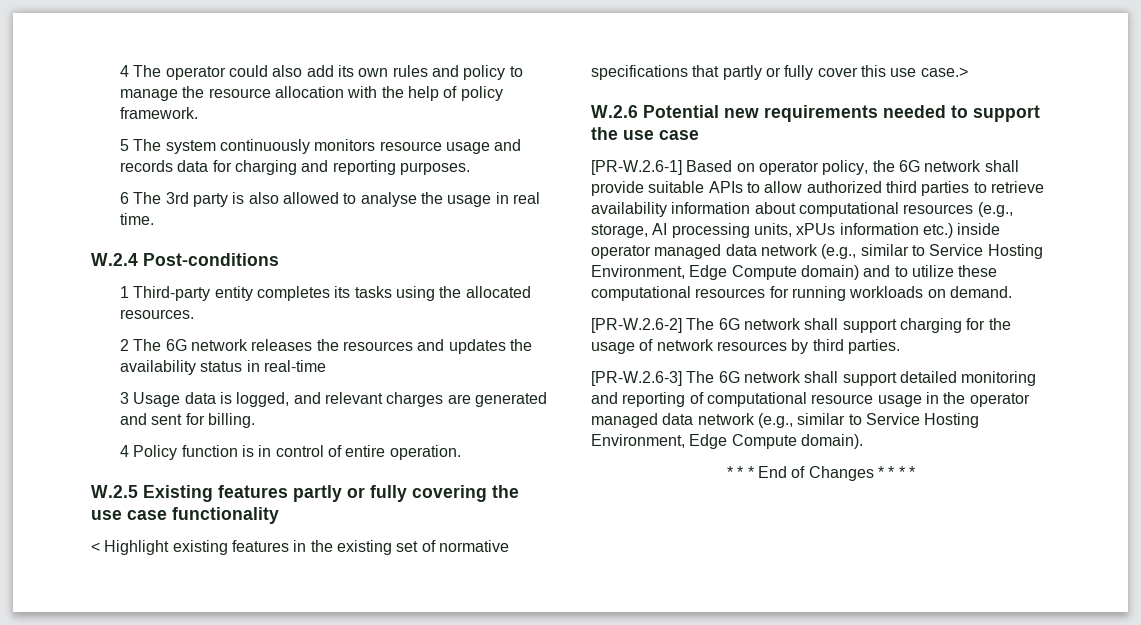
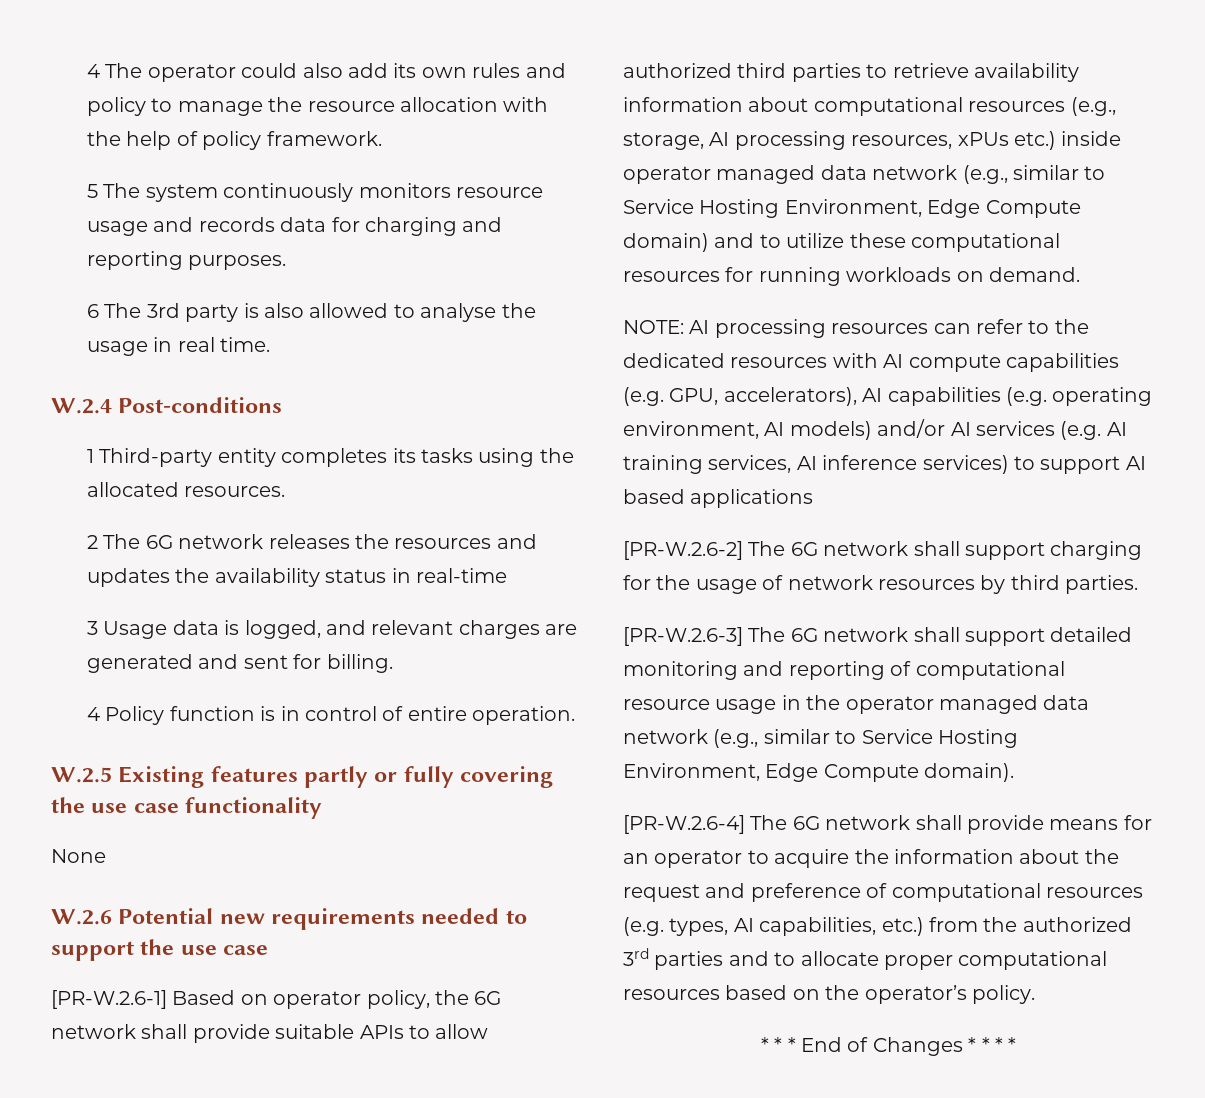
- < Highlight existing features in the existing set of normative specifications that partly or fully cover this use case.>
+ None
- [PR-W.2.6-1] Based on operator policy, the 6G network shall provide suitable APIs to allow authorized third parties to retrieve availability information about computational resources (e.g., storage, AI processing units, xPUs information etc.) inside operator managed data network (e.g., similar to Service Hosting Environment, Edge Compute domain) and to utilize these computational resources for running workloads on demand.
+ [PR-W.2.6-1] Based on operator policy, the 6G network shall provide suitable APIs to allow authorized third parties to retrieve availability information about computational resources (e.g., storage, AI processing resources, xPUs etc.) inside operator managed data network (e.g., similar to Service Hosting Environment, Edge Compute domain) and to utilize these computational resources for running workloads on demand.
+ NOTE: AI processing resources can refer to the dedicated resources with AI compute capabilities (e.g. GPU, accelerators), AI capabilities (e.g. operating environment, AI models) and/or AI services (e.g. AI training services, AI inference services) to support AI based applications
+ [PR-W.2.6-4] The 6G network shall provide means for an operator to acquire the information about the request and preference of computational resources (e.g. types, AI capabilities, etc.) from the authorized 3rd parties and to allocate proper computational resources based on the operator’s policy.

